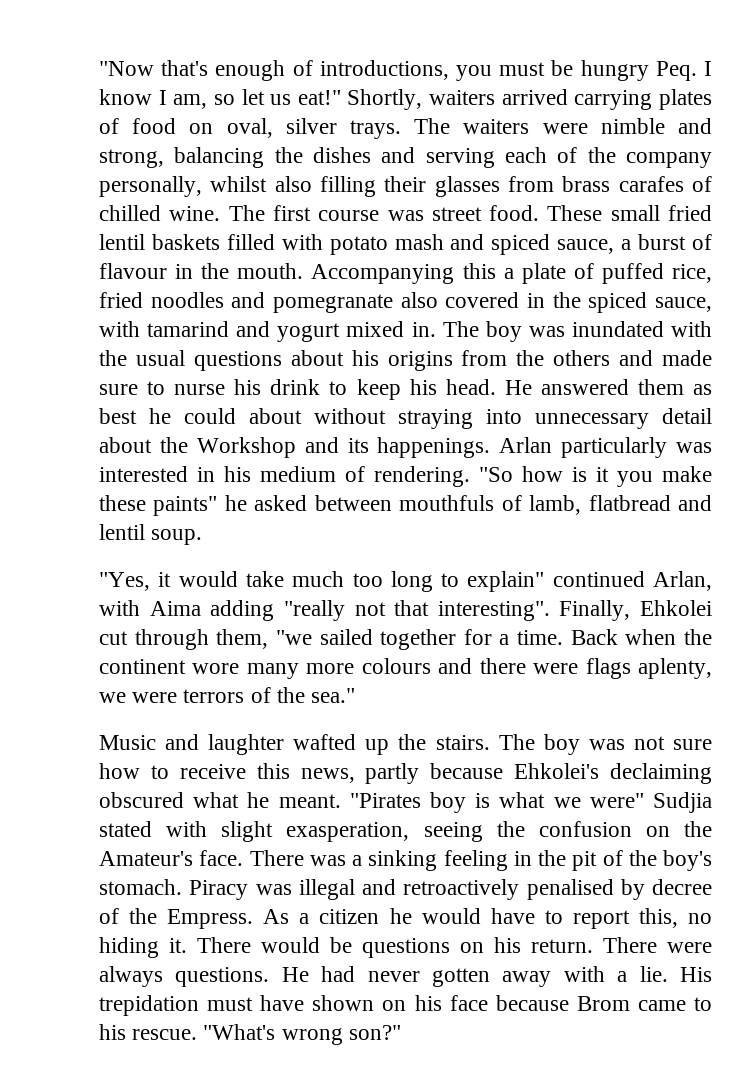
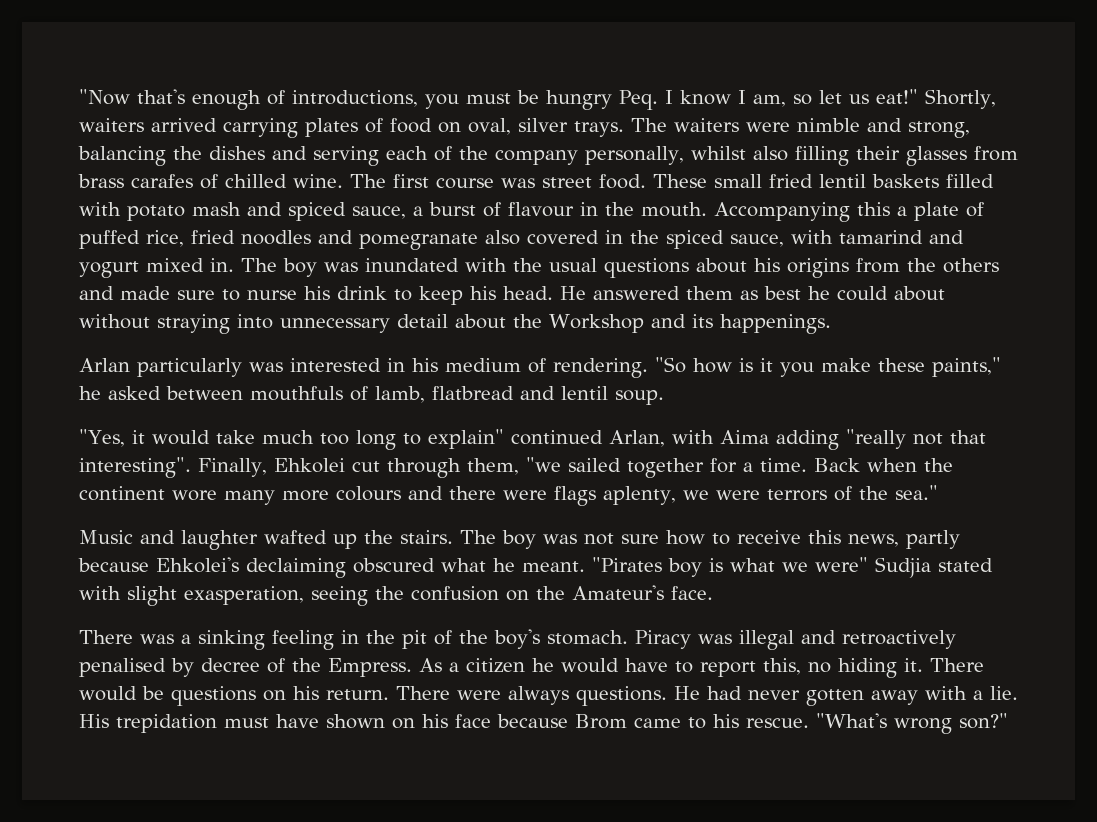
- He answered them as best he could about without straying into unnecessary detail about the Workshop and its happenings. Arlan particularly was interested in his medium of rendering.
+ He answered them as best he could about without straying into unnecessary detail about the Workshop and its happenings.
+ Arlan particularly was interested in his medium of rendering.
- "So how is it you make these paints" he asked between mouthfuls of lamb, flatbread and lentil soup.
+ "So how is it you make these paints," he asked between mouthfuls of lamb, flatbread and lentil soup.
- "Pirates boy is what we were" Sudjia stated with slight exasperation, seeing the confusion on the Amateur's face. There was a sinking feeling in the pit of the boy's stomach.
+ "Pirates boy is what we were" Sudjia stated with slight exasperation, seeing the confusion on the Amateur's face.
+ There was a sinking feeling in the pit of the boy's stomach.

